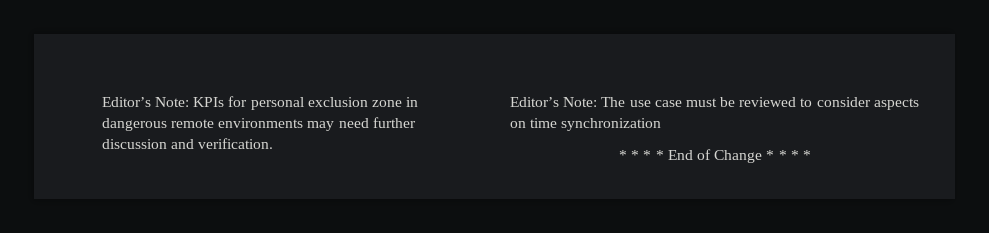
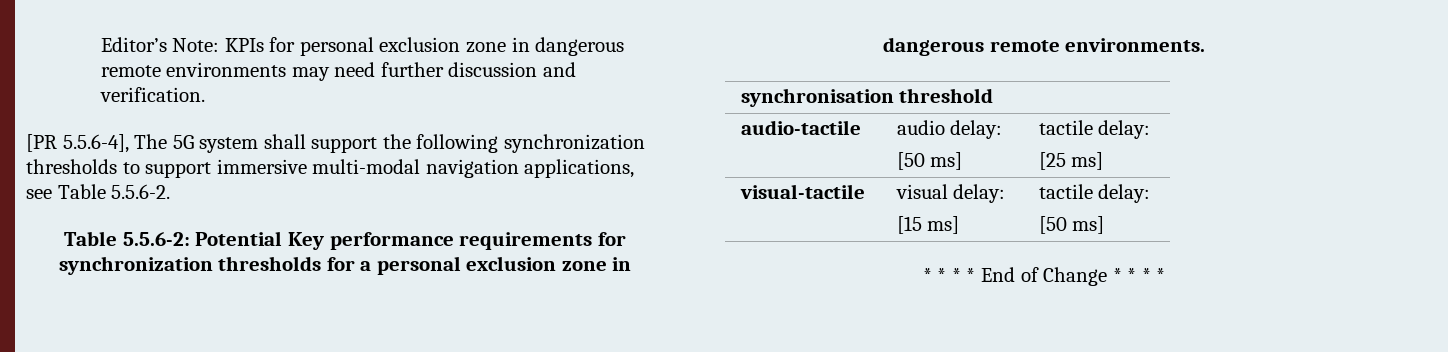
- Editor’s Note: The use case must be reviewed to consider aspects on time synchronization
+ [PR 5.5.6-4], The 5G system shall support the following synchronization thresholds to support immersive multi-modal navigation applications, see Table 5.5.6-2.
+ Table 5.5.6-2: Potential Key performance requirements for synchronization thresholds for a personal exclusion zone in dangerous remote environments.
+ synchronisation threshold
+ audio-tactile | audio delay:
+ [50 ms] | tactile delay:
+ [25 ms]
+ visual-tactile | visual delay:
+ [15 ms] | tactile delay:
+ [50 ms]

